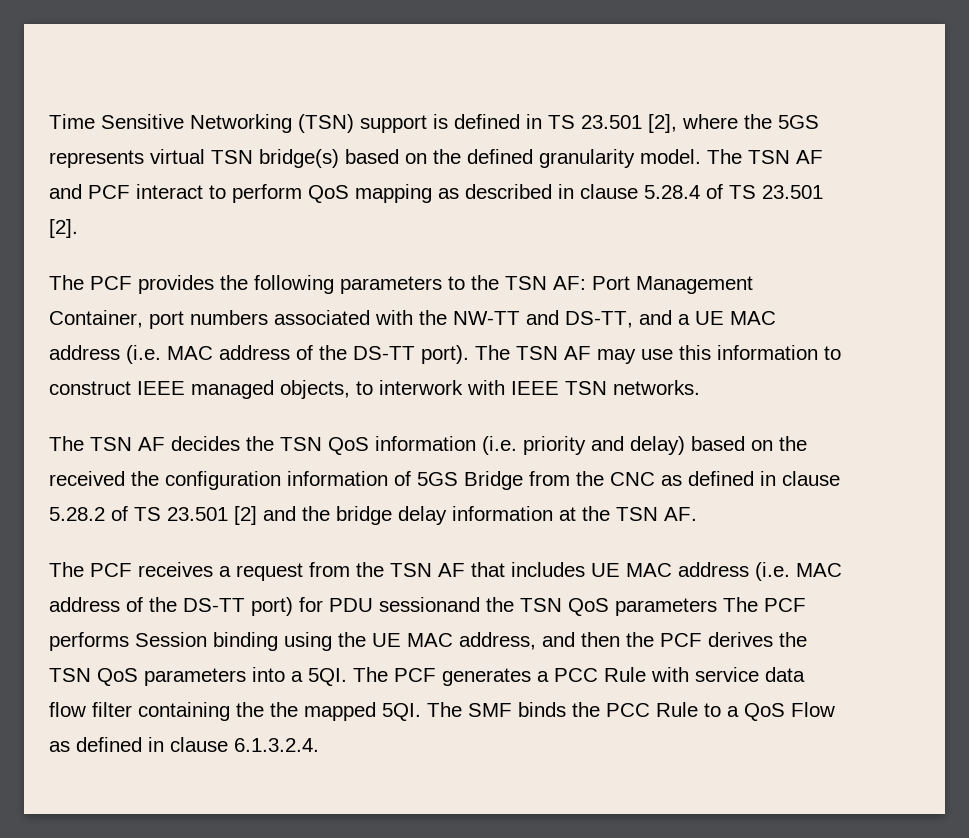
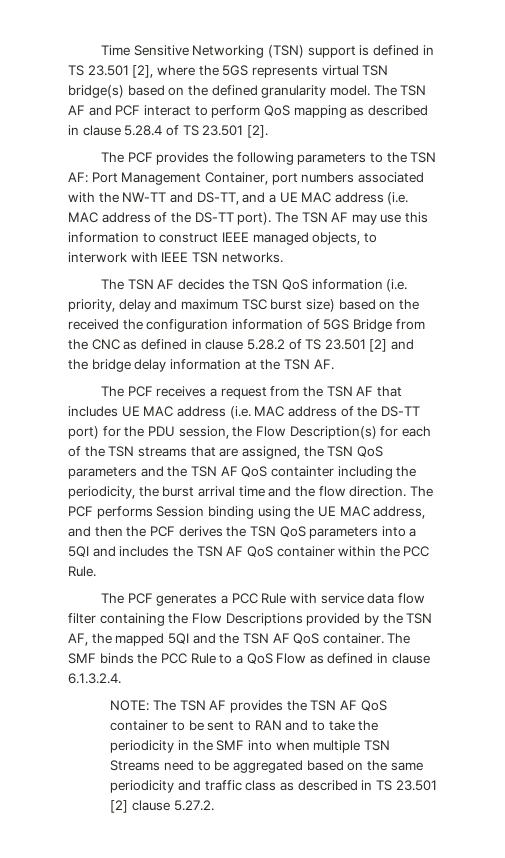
- The TSN AF decides the TSN QoS information (i.e. priority and delay) based on the received the configuration information of 5GS Bridge from the CNC as defined in clause 5.28.2 of TS 23.501 [2] and the bridge delay information at the TSN AF.
+ The TSN AF decides the TSN QoS information (i.e. priority, delay and maximum TSC burst size) based on the received the configuration information of 5GS Bridge from the CNC as defined in clause 5.28.2 of TS 23.501 [2] and the bridge delay information at the TSN AF.
- The PCF receives a request from the TSN AF that includes UE MAC address (i.e. MAC address of the DS-TT port) for PDU sessionand the TSN QoS parameters The PCF performs Session binding using the UE MAC address, and then the PCF derives the TSN QoS parameters into a 5QI. The PCF generates a PCC Rule with service data flow filter containing the the mapped 5QI.
+ The PCF receives a request from the TSN AF that includes UE MAC address (i.e. MAC address of the DS-TT port) for the PDU session, the Flow Description(s) for each of the TSN streams that are assigned, the TSN QoS parameters and the TSN AF QoS containter including the periodicity, the burst arrival time and the flow direction. The PCF performs Session binding using the UE MAC address, and then the PCF derives the TSN QoS parameters into a 5QI and includes the TSN AF QoS container within the PCC Rule.
+ The PCF generates a PCC Rule with service data flow filter containing the Flow Descriptions provided by the TSN AF, the mapped 5QI and the TSN AF QoS container.
+ NOTE: The TSN AF provides the TSN AF QoS container to be sent to RAN and to take the periodicity in the SMF into when multiple TSN Streams need to be aggregated based on the same periodicity and traffic class as described in TS 23.501 [2] clause 5.27.2.

